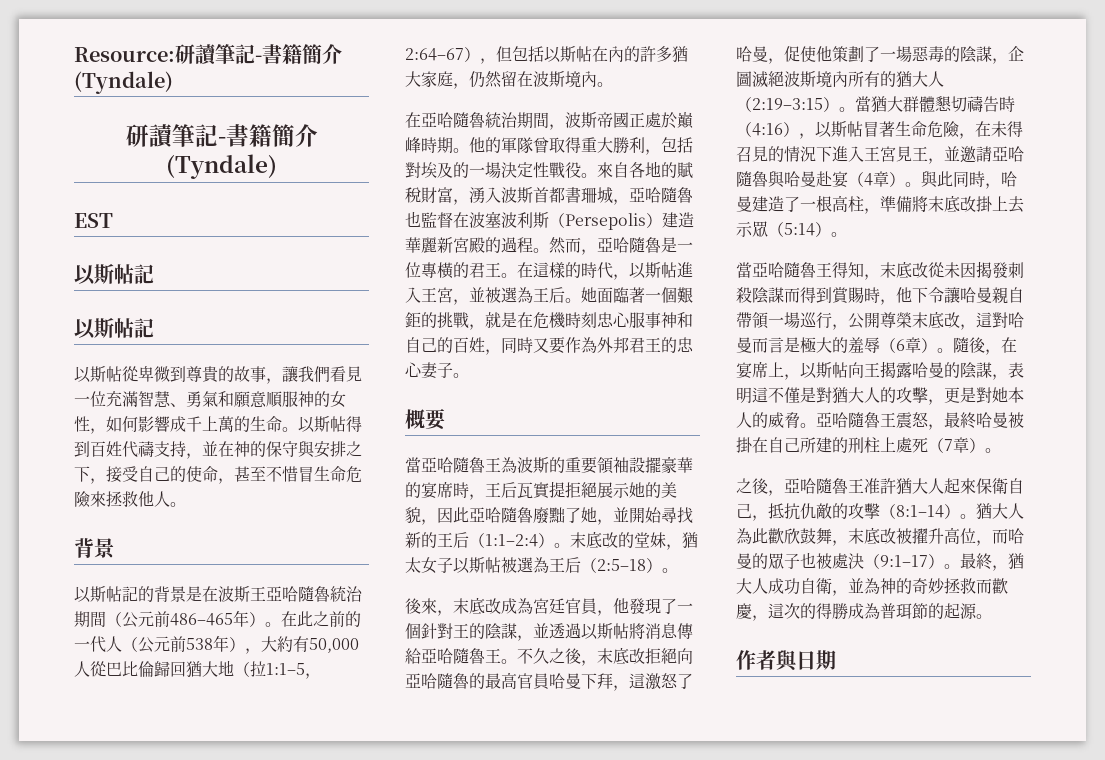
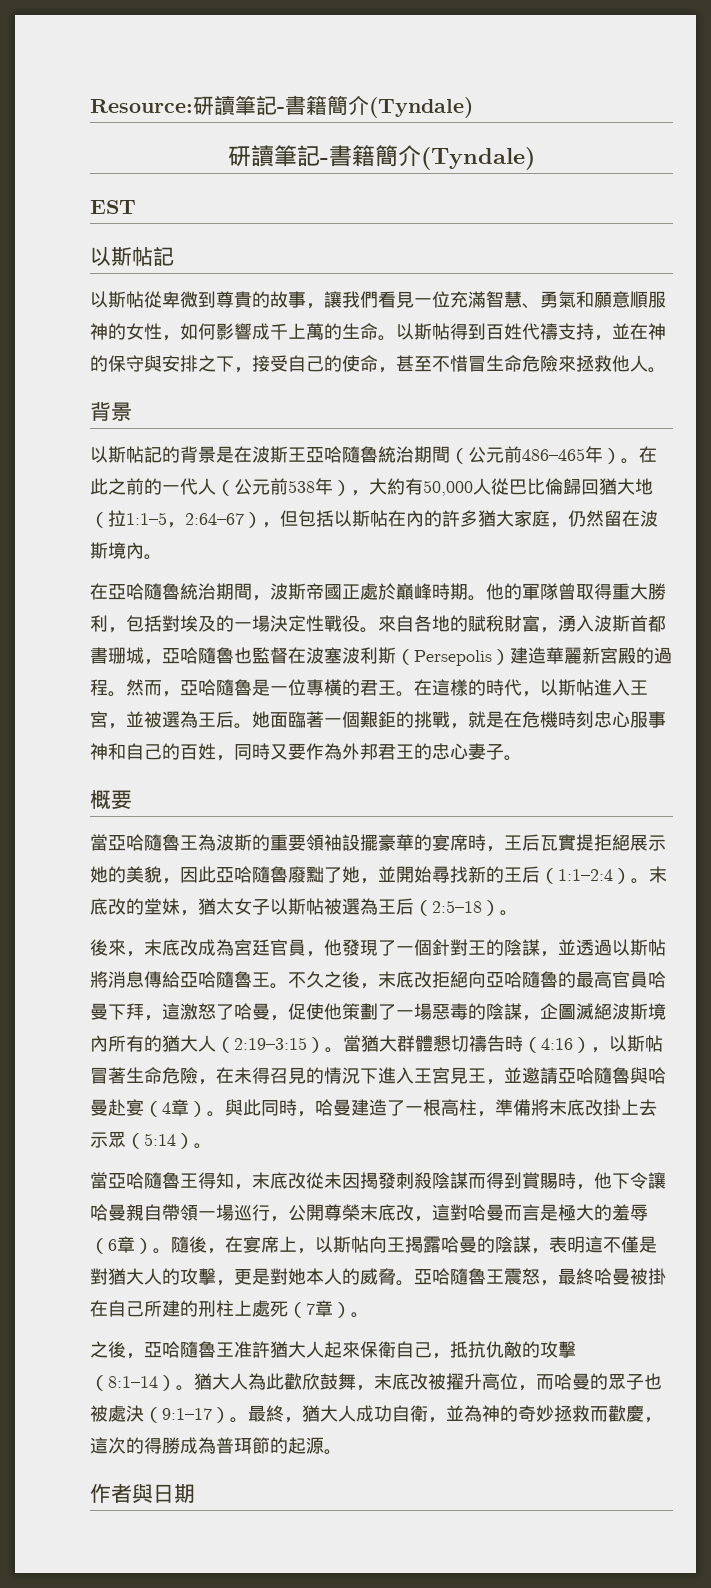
  EST
- 以斯帖記

